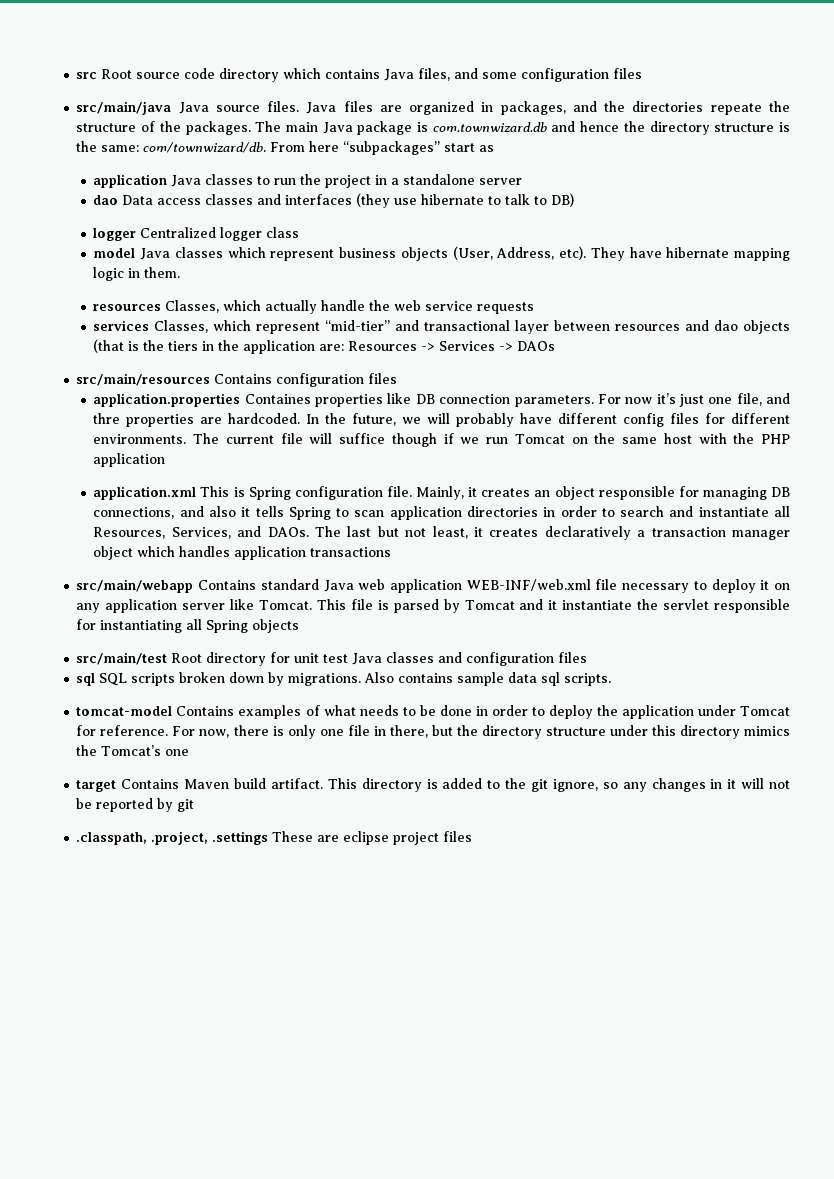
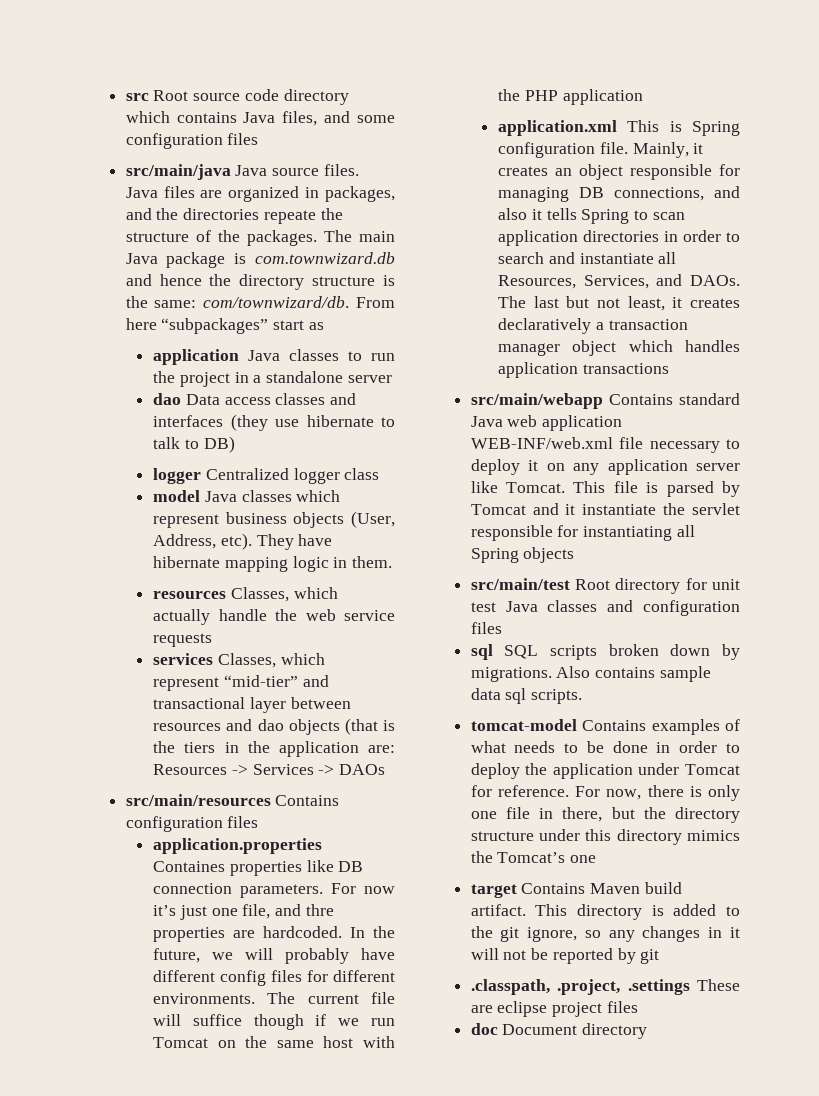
+ doc Document directory

